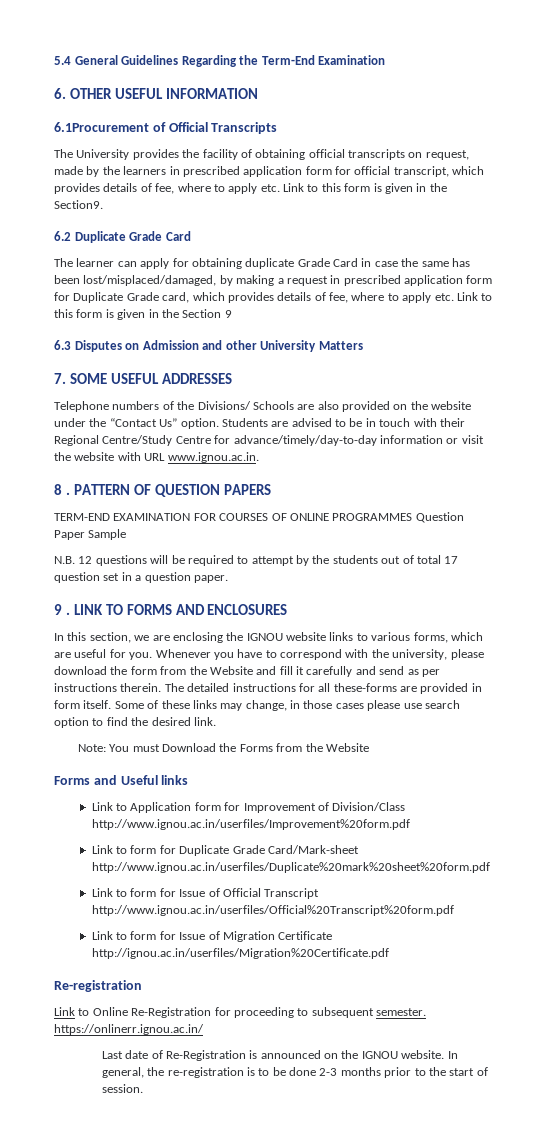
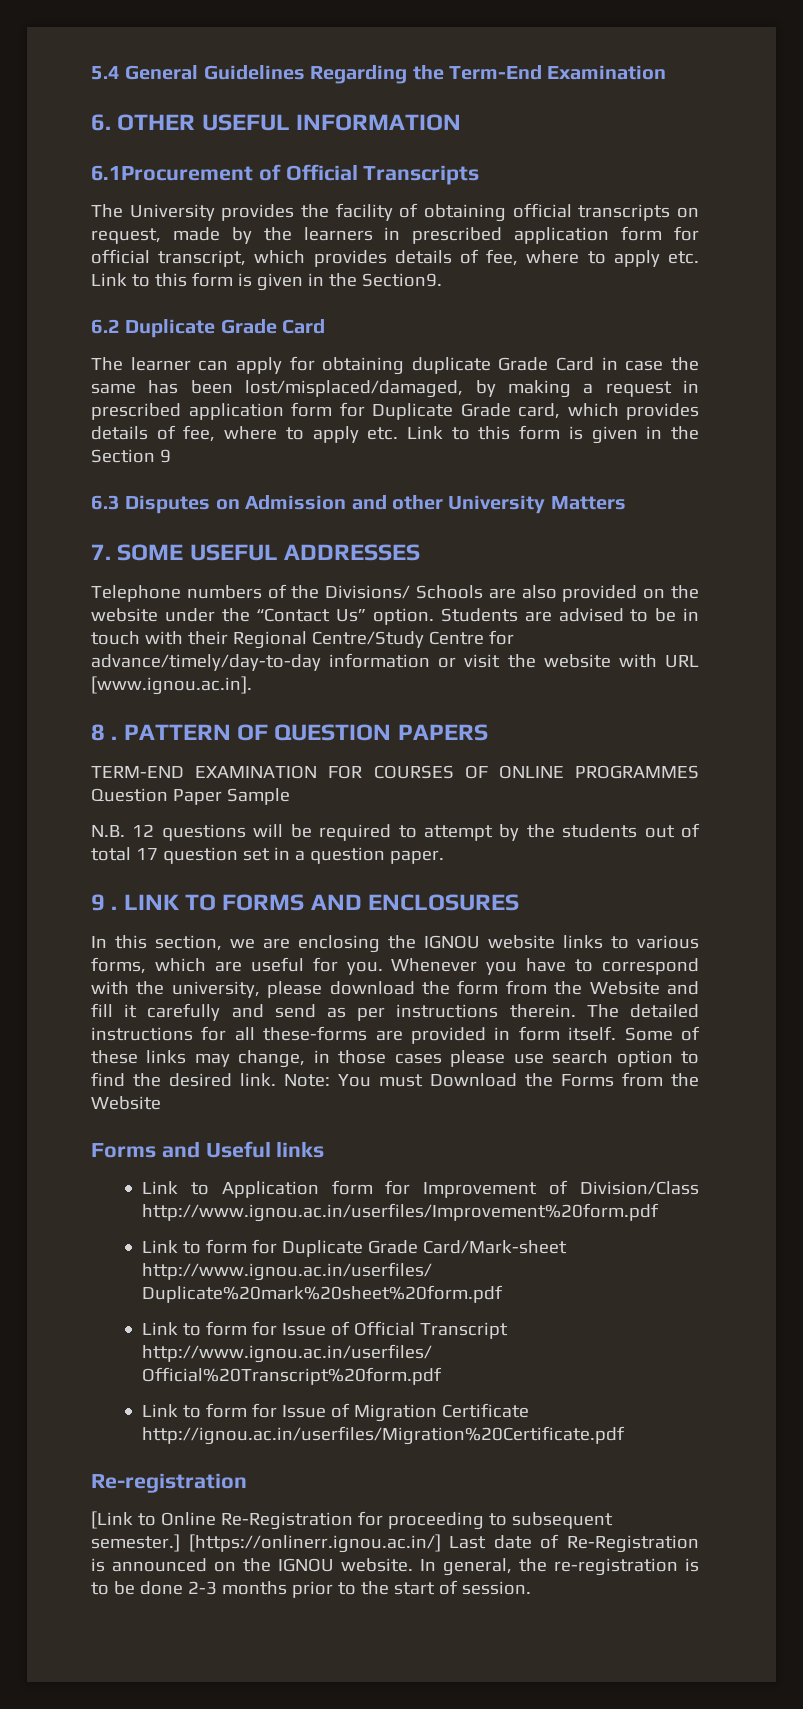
- Students are advised to be in touch with their Regional Centre/Study Centre for advance/timely/day-to-day information or visit the website with URL www.ignou.ac.in.
+ Students are advised to be in touch with their Regional Centre/Study Centre for advance/timely/day-to-day information or visit the website with URL [www.ignou.ac.in].
- Some of these links may change, in those cases please use search option to find the desired link.
- Note: You must Download the Forms from the Website
+ Some of these links may change, in those cases please use search option to find the desired link. Note: You must Download the Forms from the Website
- Link to Online Re-Registration for proceeding to subsequent semester. https://onlinerr.ignou.ac.in/
- Last date of Re-Registration is announced on the IGNOU website.
+ [Link to Online Re-Registration for proceeding to subsequent semester.] [https://onlinerr.ignou.ac.in/] Last date of Re-Registration is announced on the IGNOU website.

